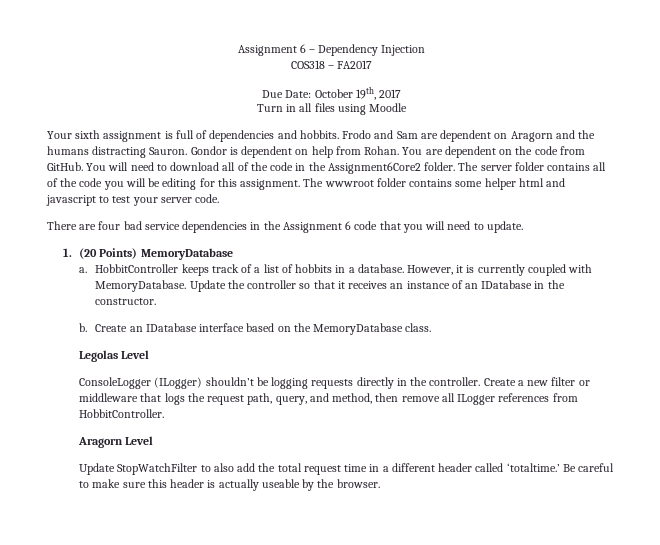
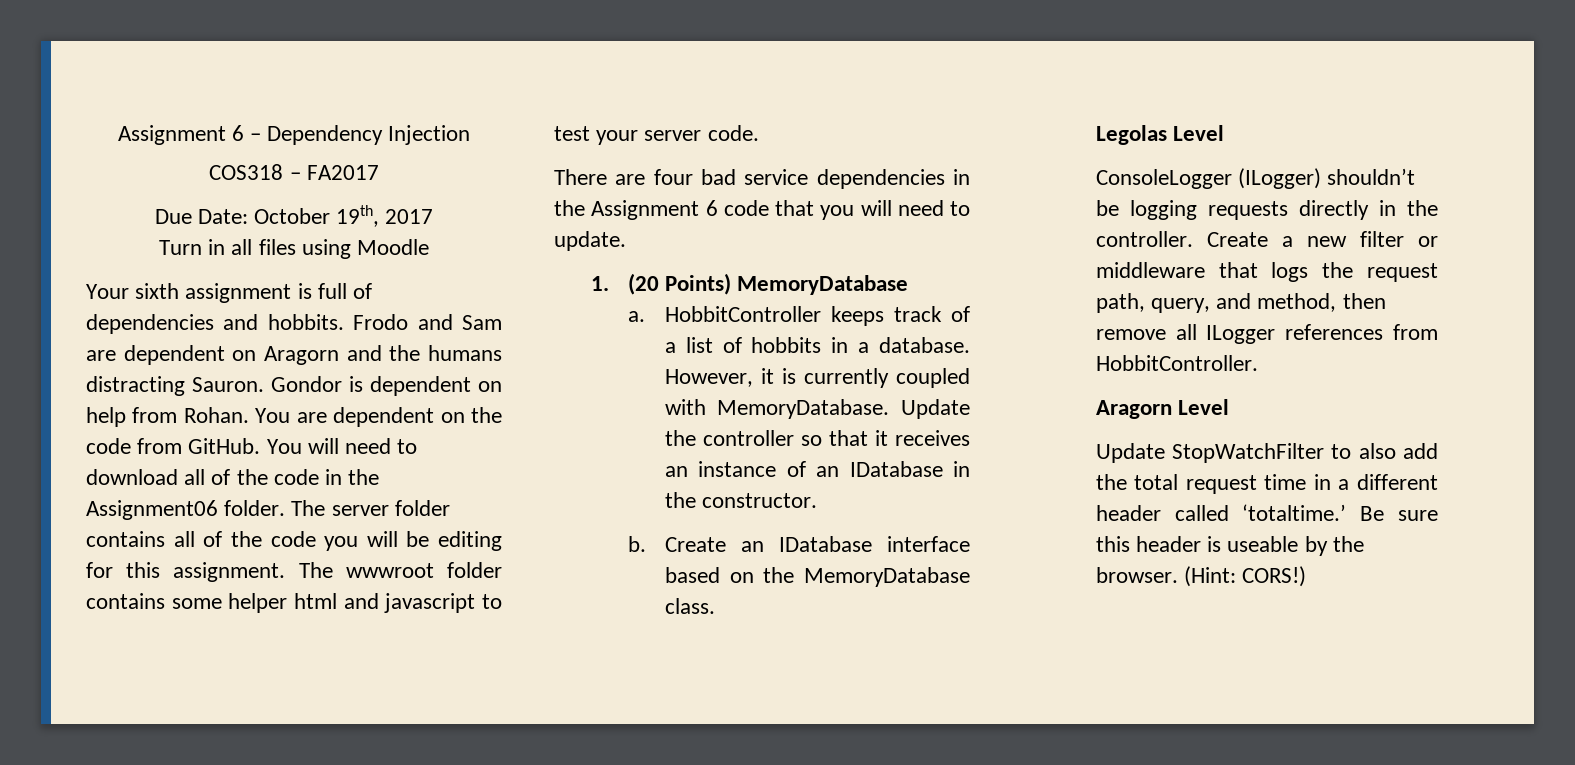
- You will need to download all of the code in the Assignment6Core2 folder.
+ You will need to download all of the code in the Assignment06 folder.
- Be careful to make sure this header is actually useable by the browser.
+ Be sure this header is useable by the browser.
+ (Hint: CORS!)

